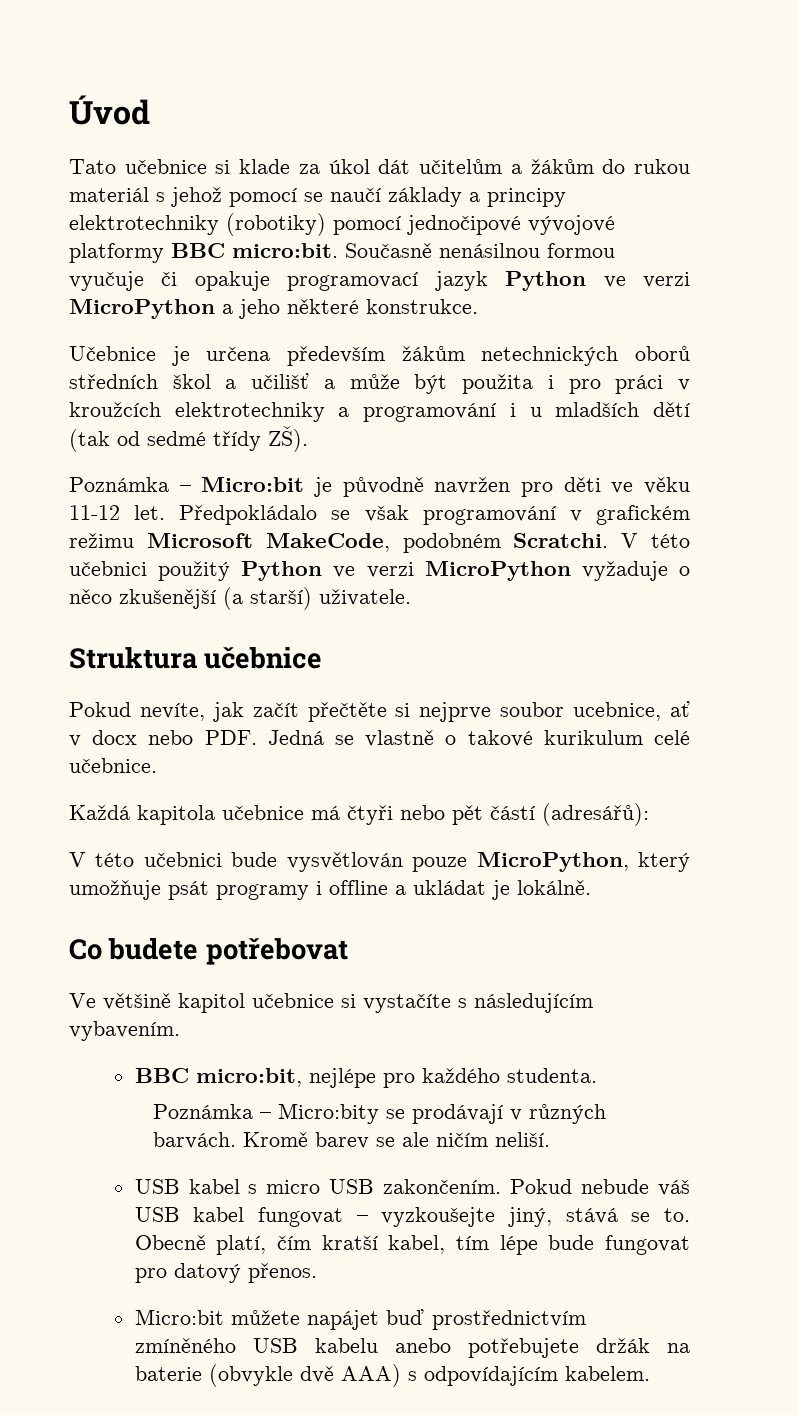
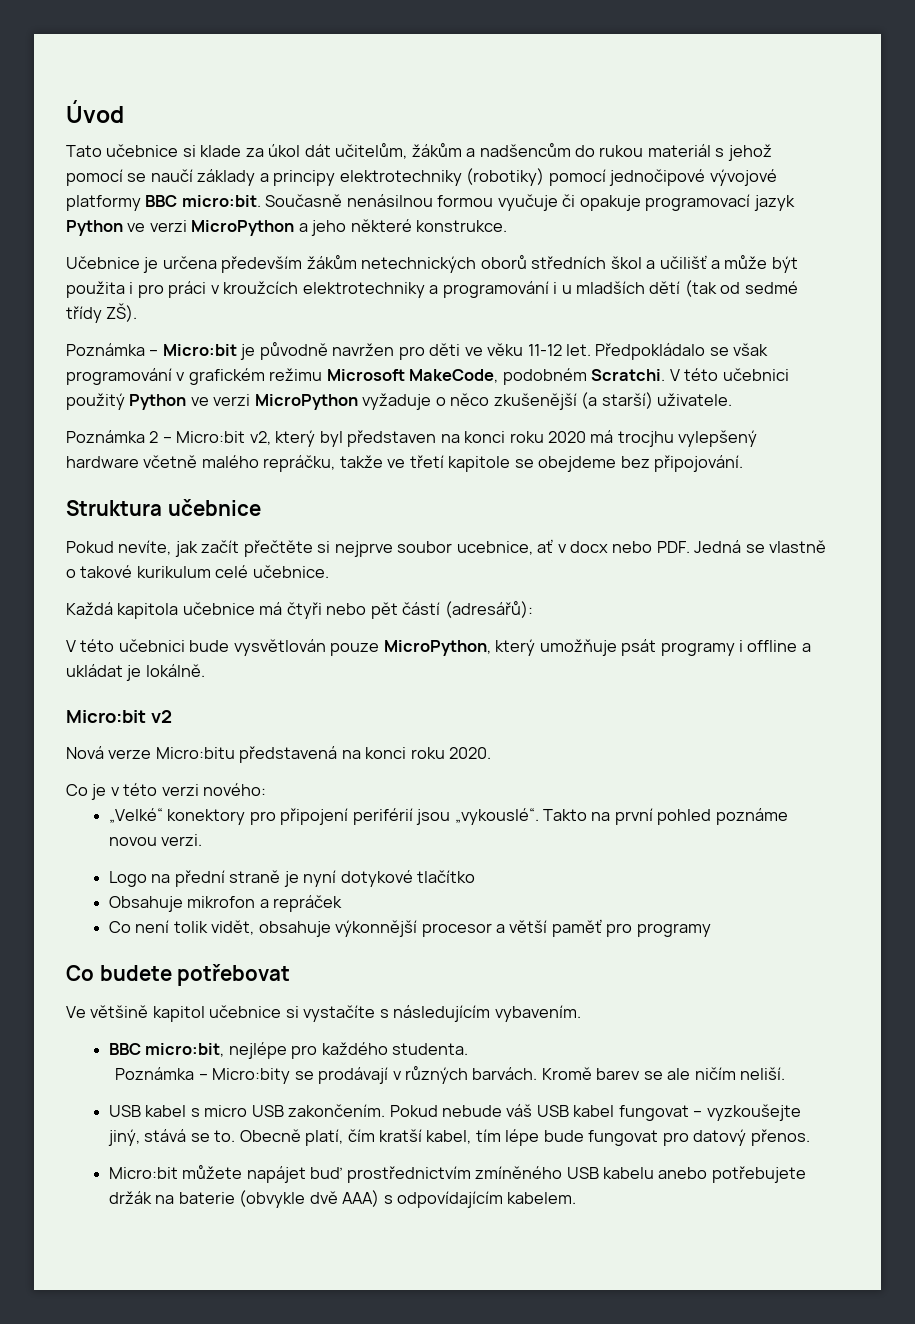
- Tato učebnice si klade za úkol dát učitelům a žákům do rukou materiál s jehož pomocí se naučí základy a principy elektrotechniky (robotiky) pomocí jednočipové vývojové platformy BBC micro:bit.
+ Tato učebnice si klade za úkol dát učitelům, žákům a nadšencům do rukou materiál s jehož pomocí se naučí základy a principy elektrotechniky (robotiky) pomocí jednočipové vývojové platformy BBC micro:bit.
+ Poznámka 2 – Micro:bit v2, který byl představen na konci roku 2020 má trocjhu vylepšený hardware včetně malého repráčku, takže ve třetí kapitole se obejdeme bez připojování.
+ Micro:bit v2
+ Nová verze Micro:bitu představená na konci roku 2020.
+ Co je v této verzi nového:
+ „Velké“ konektory pro připojení periférií jsou „vykouslé“. Takto na první pohled poznáme novou verzi.
+ Logo na přední straně je nyní dotykové tlačítko
+ Obsahuje mikrofon a repráček
+ Co není tolik vidět, obsahuje výkonnější procesor a větší paměť pro programy

